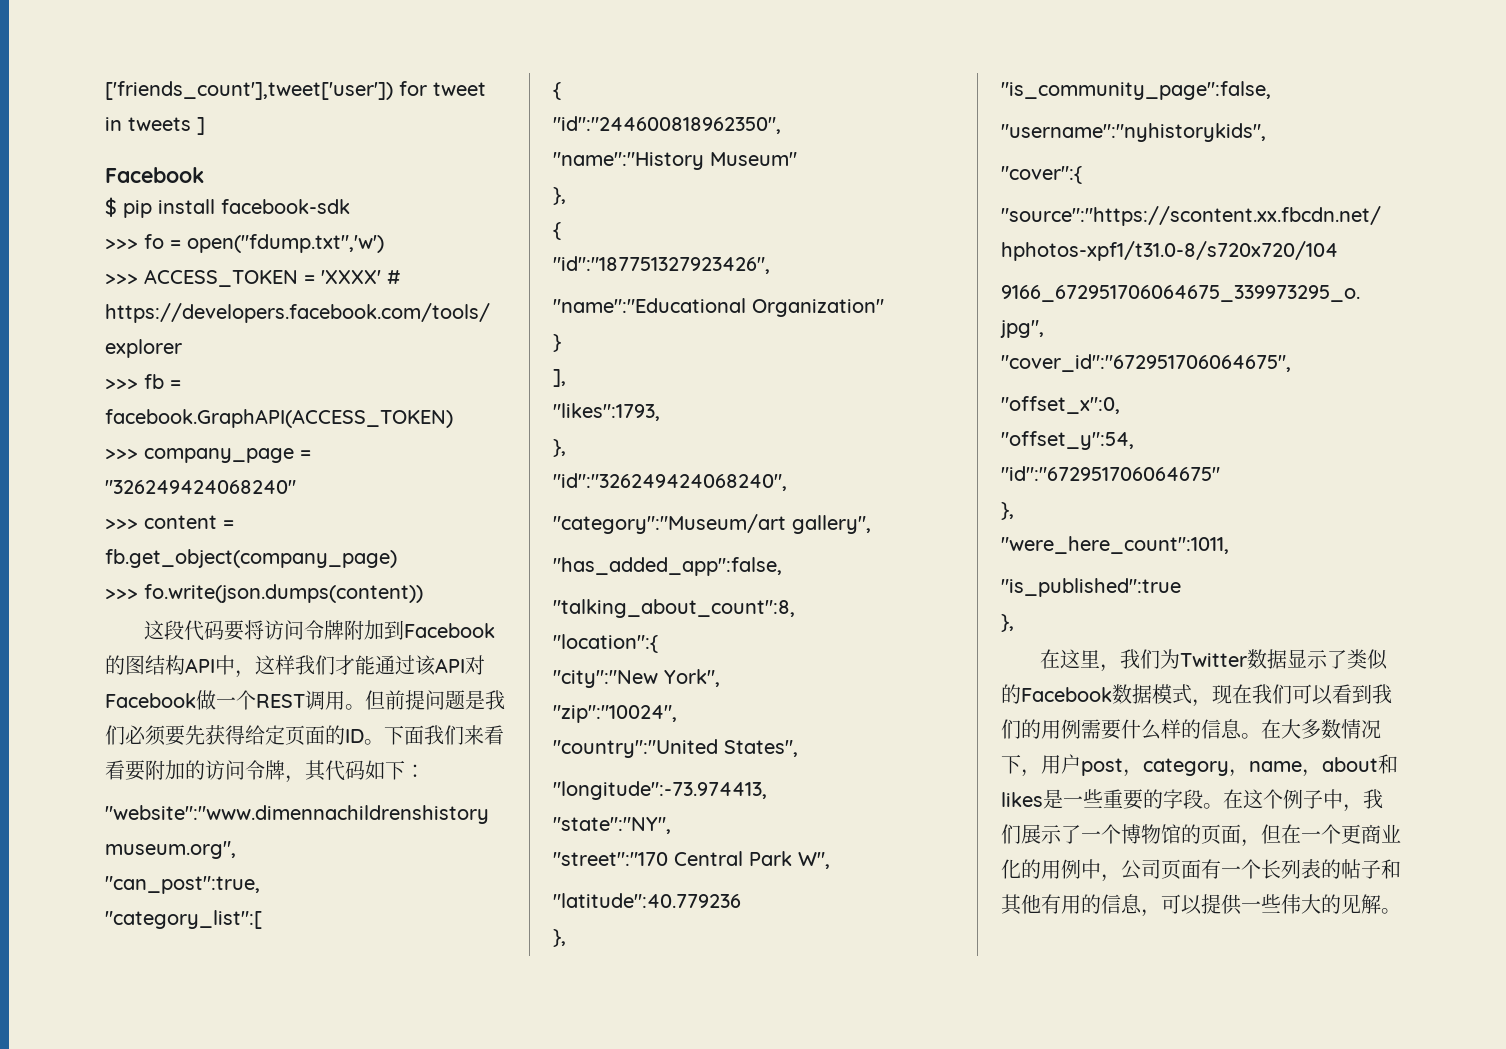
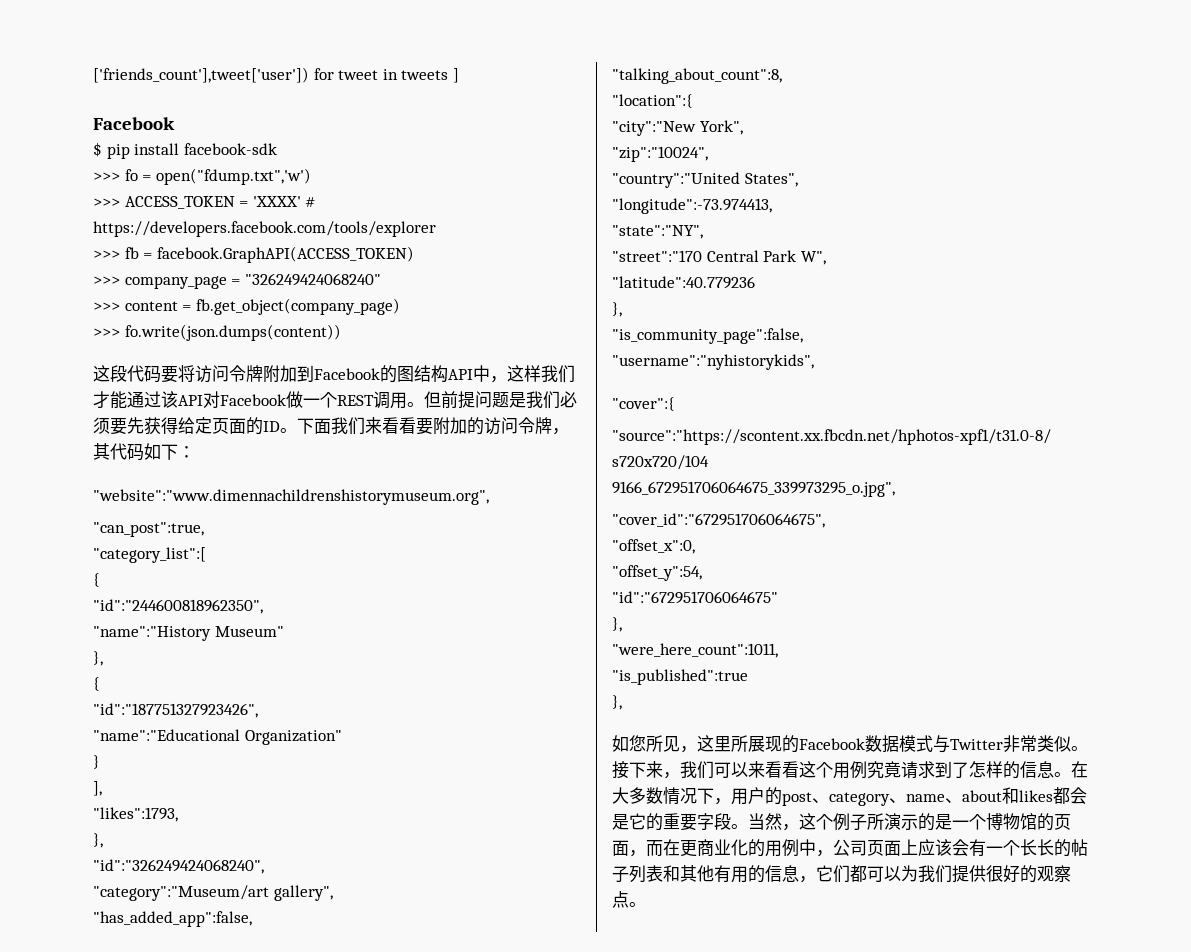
- 在这里，我们为Twitter数据显示了类似的Facebook数据模式，现在我们可以看到我们的用例需要什么样的信息。
+ 如您所见，这里所展现的Facebook数据模式与Twitter非常类似。接下来，我们可以来看看这个用例究竟请求到了怎样的信息。
- 在大多数情况下，用户post，category，name，about和likes是一些重要的字段。在这个例子中，我们展示了一个博物馆的页面，但在一个更商业化的用例中，公司页面有一个长列表的帖子和其他有用的信息，可以提供一些伟大的见解。
+ 在大多数情况下，用户的post、category、name、about和likes都会是它的重要字段。当然，这个例子所演示的是一个博物馆的页面，而在更商业化的用例中，公司页面上应该会有一个长长的帖子列表和其他有用的信息，它们都可以为我们提供很好的观察点。

